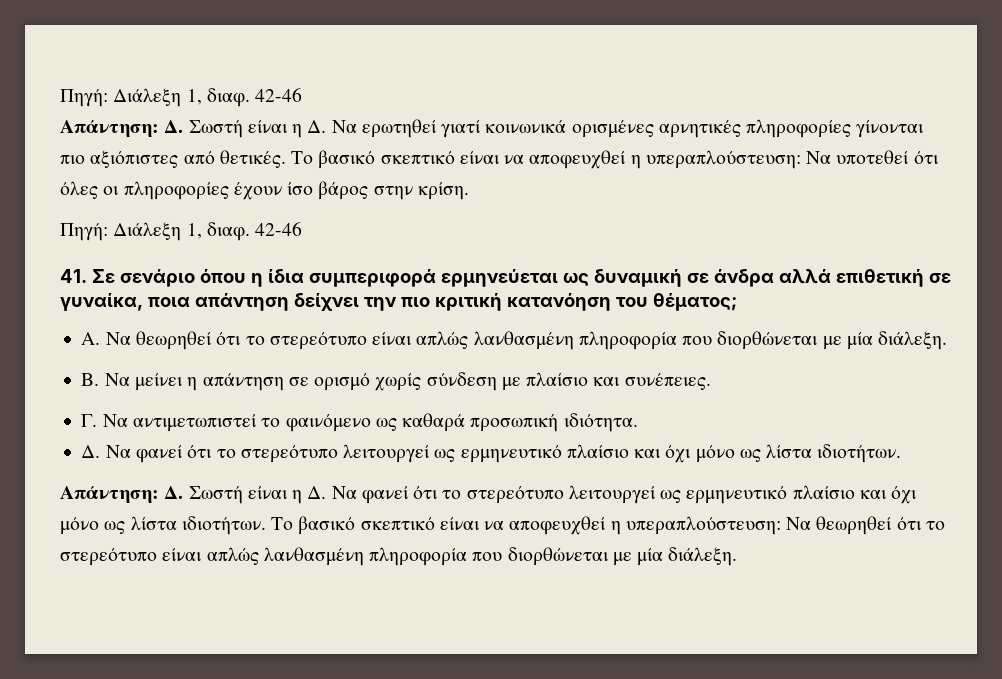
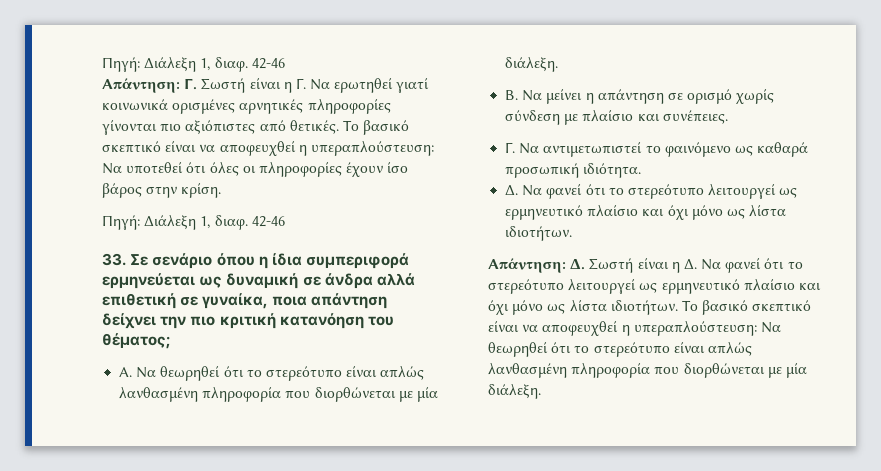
- Απάντηση: Δ. Σωστή είναι η Δ. Να ερωτηθεί γιατί κοινωνικά ορισμένες αρνητικές πληροφορίες γίνονται πιο αξιόπιστες από θετικές.
+ Απάντηση: Γ. Σωστή είναι η Γ. Να ερωτηθεί γιατί κοινωνικά ορισμένες αρνητικές πληροφορίες γίνονται πιο αξιόπιστες από θετικές.
- 41. Σε σενάριο όπου η ίδια συμπεριφορά ερμηνεύεται ως δυναμική σε άνδρα αλλά επιθετική σε γυναίκα, ποια απάντηση δείχνει την πιο κριτική κατανόηση του θέματος;
+ 33. Σε σενάριο όπου η ίδια συμπεριφορά ερμηνεύεται ως δυναμική σε άνδρα αλλά επιθετική σε γυναίκα, ποια απάντηση δείχνει την πιο κριτική κατανόηση του θέματος;

